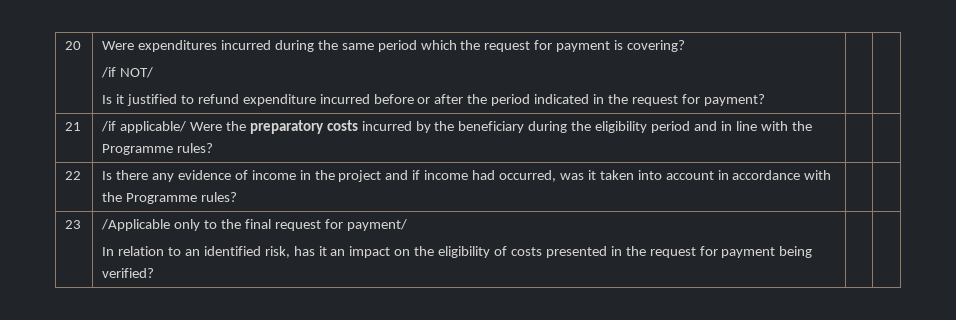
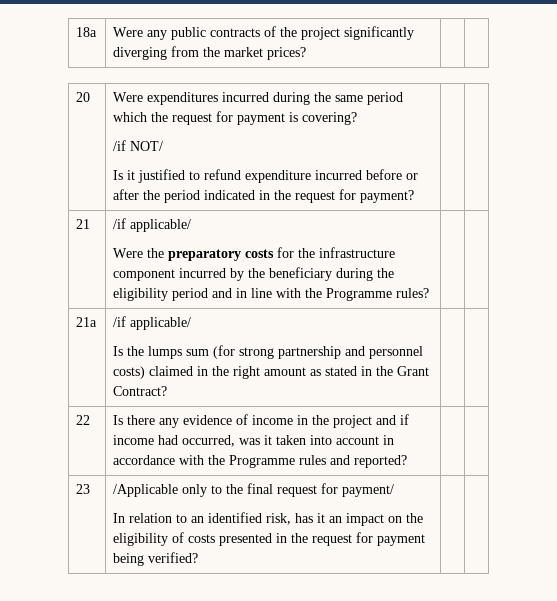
+ 18a | Were any public contracts of the project significantly diverging from the market prices? | |
- 21 | /if applicable/ Were the preparatory costs incurred by the beneficiary during the eligibility period and in line with the Programme rules? | |
+ 21 | /if applicable/
+ Were the preparatory costs for the infrastructure component incurred by the beneficiary during the eligibility period and in line with the Programme rules? | |
+ 21a | /if applicable/
+ Is the lumps sum (for strong partnership and personnel costs) claimed in the right amount as stated in the Grant Contract? | |
- 22 | Is there any evidence of income in the project and if income had occurred, was it taken into account in accordance with the Programme rules? | |
+ 22 | Is there any evidence of income in the project and if income had occurred, was it taken into account in accordance with the Programme rules and reported? | |

